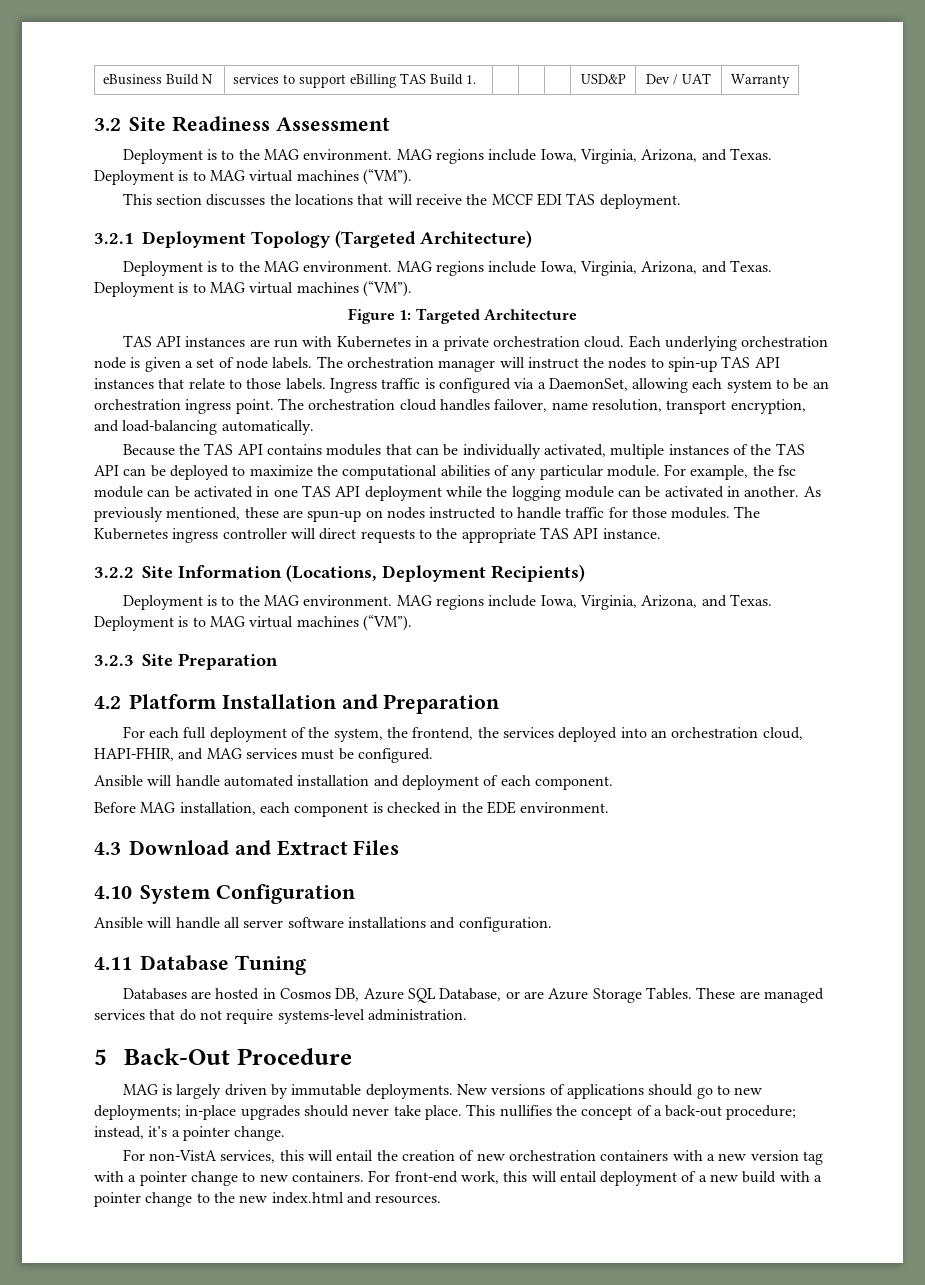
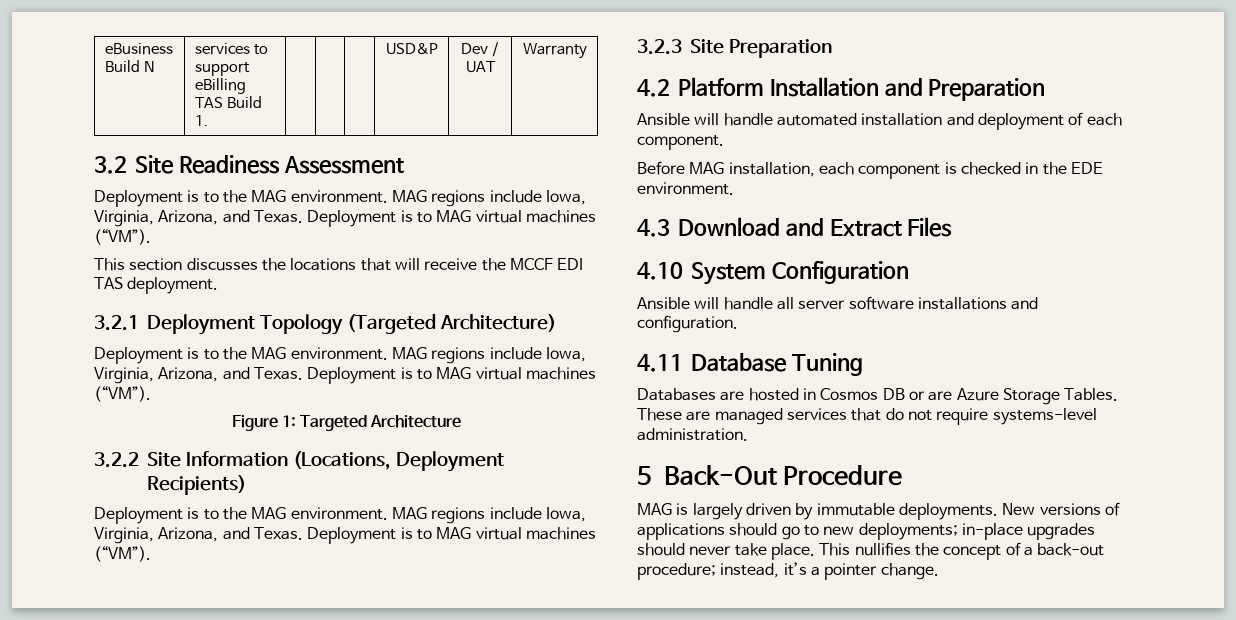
- TAS API instances are run with Kubernetes in a private orchestration cloud. Each underlying orchestration node is given a set of node labels. The orchestration manager will instruct the nodes to spin-up TAS API instances that relate to those labels. Ingress traffic is configured via a DaemonSet, allowing each system to be an orchestration ingress point. The orchestration cloud handles failover, name resolution, transport encryption, and load-balancing automatically.
- Because the TAS API contains modules that can be individually activated, multiple instances of the TAS API can be deployed to maximize the computational abilities of any particular module. For example, the fsc module can be activated in one TAS API deployment while the logging module can be activated in another. As previously mentioned, these are spun-up on nodes instructed to handle traffic for those modules. The Kubernetes ingress controller will direct requests to the appropriate TAS API instance.
- For each full deployment of the system, the frontend, the services deployed into an orchestration cloud, HAPI-FHIR, and MAG services must be configured.
- Databases are hosted in Cosmos DB, Azure SQL Database, or are Azure Storage Tables.
+ Databases are hosted in Cosmos DB or are Azure Storage Tables.
- For non-VistA services, this will entail the creation of new orchestration containers with a new version tag with a pointer change to new containers. For front-end work, this will entail deployment of a new build with a pointer change to the new index.html and resources.

